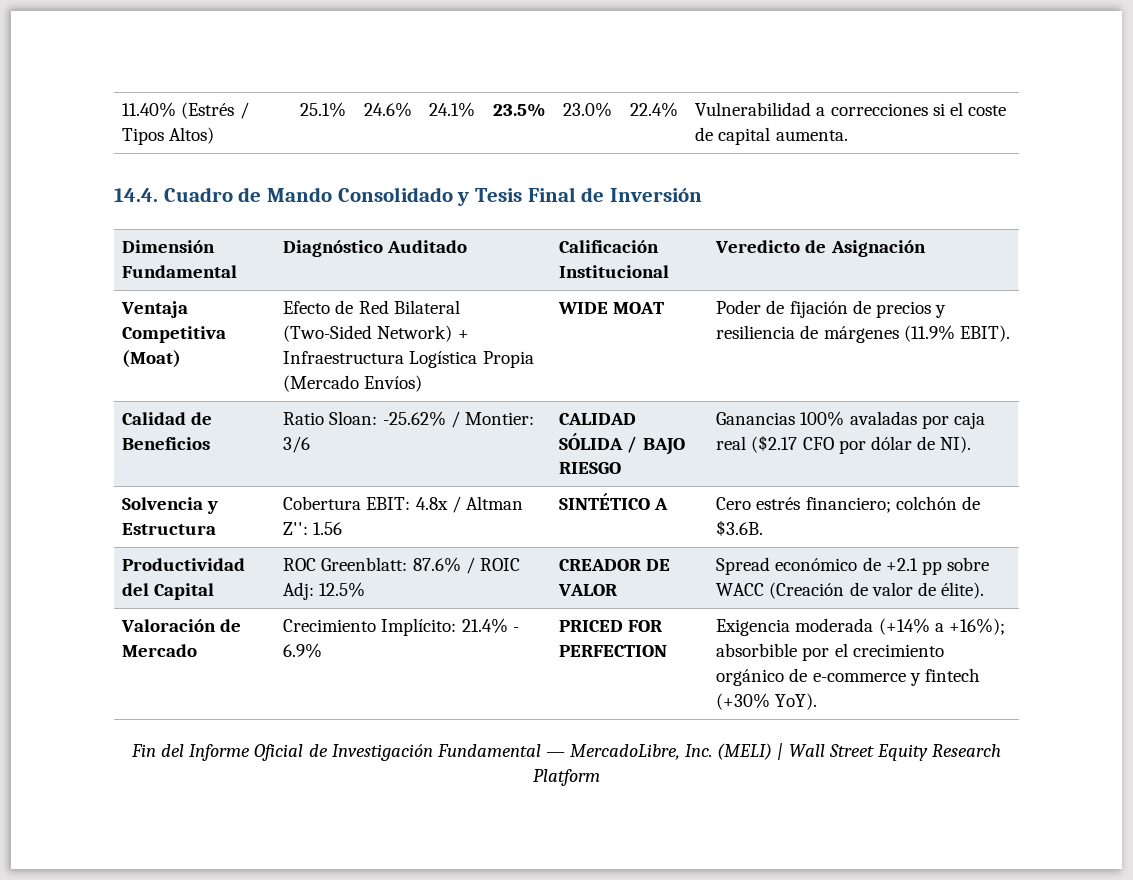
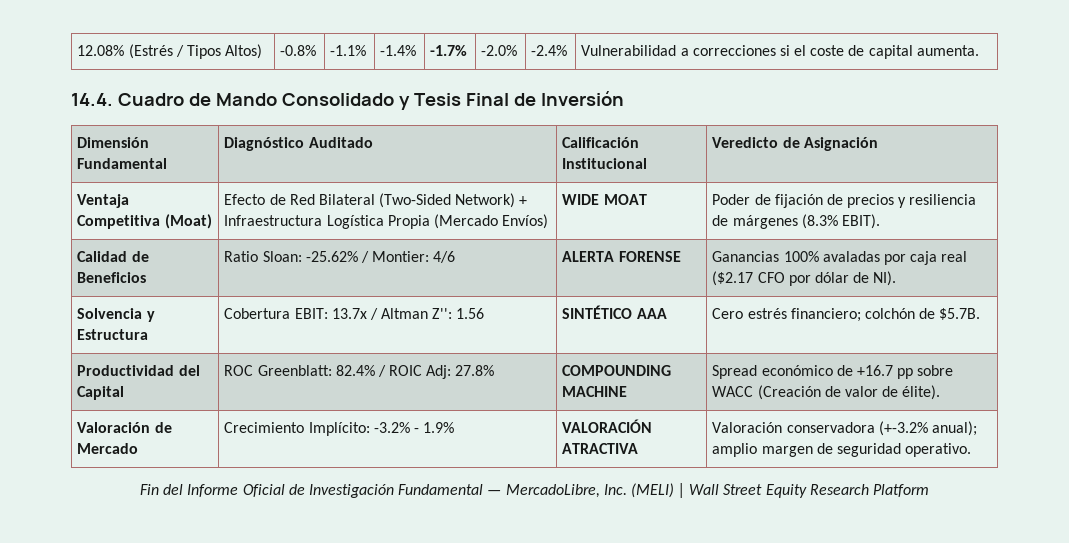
- 11.40% (Estrés / Tipos Altos) | 25.1% | 24.6% | 24.1% | 23.5% | 23.0% | 22.4% | Vulnerabilidad a correcciones si el coste de capital aumenta.
+ 12.08% (Estrés / Tipos Altos) | -0.8% | -1.1% | -1.4% | -1.7% | -2.0% | -2.4% | Vulnerabilidad a correcciones si el coste de capital aumenta.
- Ventaja Competitiva (Moat) | Efecto de Red Bilateral (Two-Sided Network) + Infraestructura Logística Propia (Mercado Envíos) | WIDE MOAT | Poder de fijación de precios y resiliencia de márgenes (11.9% EBIT).
+ Ventaja Competitiva (Moat) | Efecto de Red Bilateral (Two-Sided Network) + Infraestructura Logística Propia (Mercado Envíos) | WIDE MOAT | Poder de fijación de precios y resiliencia de márgenes (8.3% EBIT).
- Calidad de Beneficios | Ratio Sloan: -25.62% / Montier: 3/6 | CALIDAD SÓLIDA / BAJO RIESGO | Ganancias 100% avaladas por caja real ($2.17 CFO por dólar de NI).
+ Calidad de Beneficios | Ratio Sloan: -25.62% / Montier: 4/6 | ALERTA FORENSE | Ganancias 100% avaladas por caja real ($2.17 CFO por dólar de NI).
- Solvencia y Estructura | Cobertura EBIT: 4.8x / Altman Z'': 1.56 | SINTÉTICO A | Cero estrés financiero; colchón de $3.6B.
+ Solvencia y Estructura | Cobertura EBIT: 13.7x / Altman Z'': 1.56 | SINTÉTICO AAA | Cero estrés financiero; colchón de $5.7B.
- Productividad del Capital | ROC Greenblatt: 87.6% / ROIC Adj: 12.5% | CREADOR DE VALOR | Spread económico de +2.1 pp sobre WACC (Creación de valor de élite).
+ Productividad del Capital | ROC Greenblatt: 82.4% / ROIC Adj: 27.8% | COMPOUNDING MACHINE | Spread económico de +16.7 pp sobre WACC (Creación de valor de élite).
- Valoración de Mercado | Crecimiento Implícito: 21.4% - 6.9% | PRICED FOR PERFECTION | Exigencia moderada (+14% a +16%); absorbible por el crecimiento orgánico de e-commerce y fintech (+30% YoY).
+ Valoración de Mercado | Crecimiento Implícito: -3.2% - 1.9% | VALORACIÓN ATRACTIVA | Valoración conservadora (+-3.2% anual); amplio margen de seguridad operativo.

